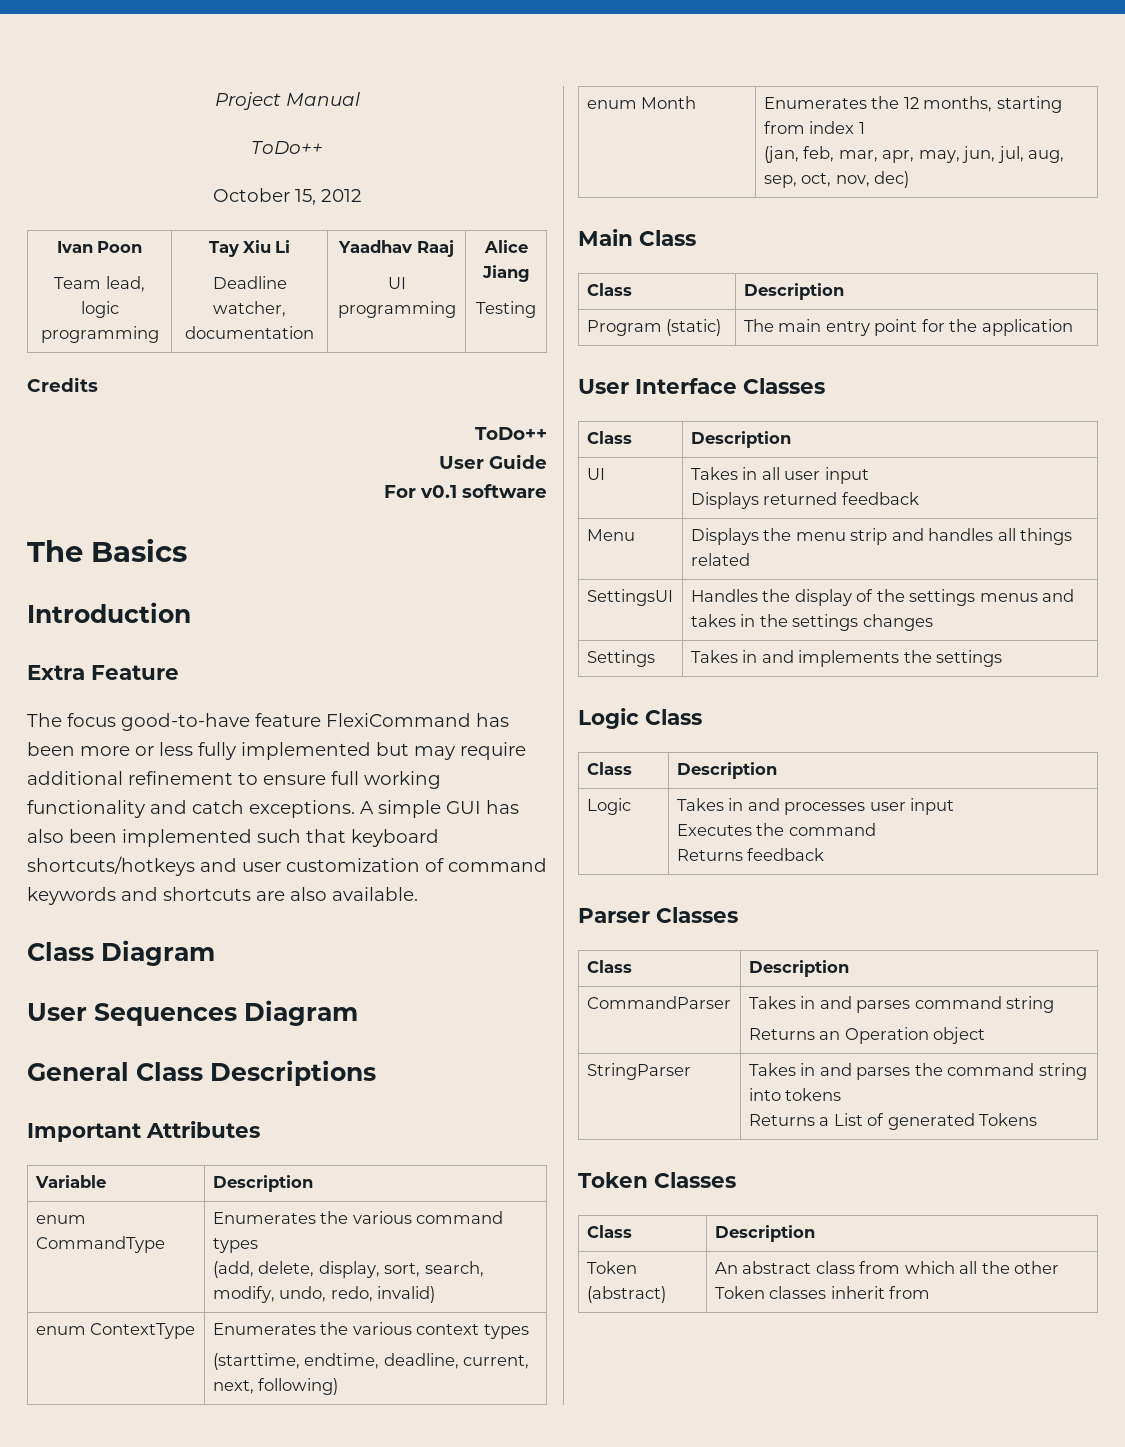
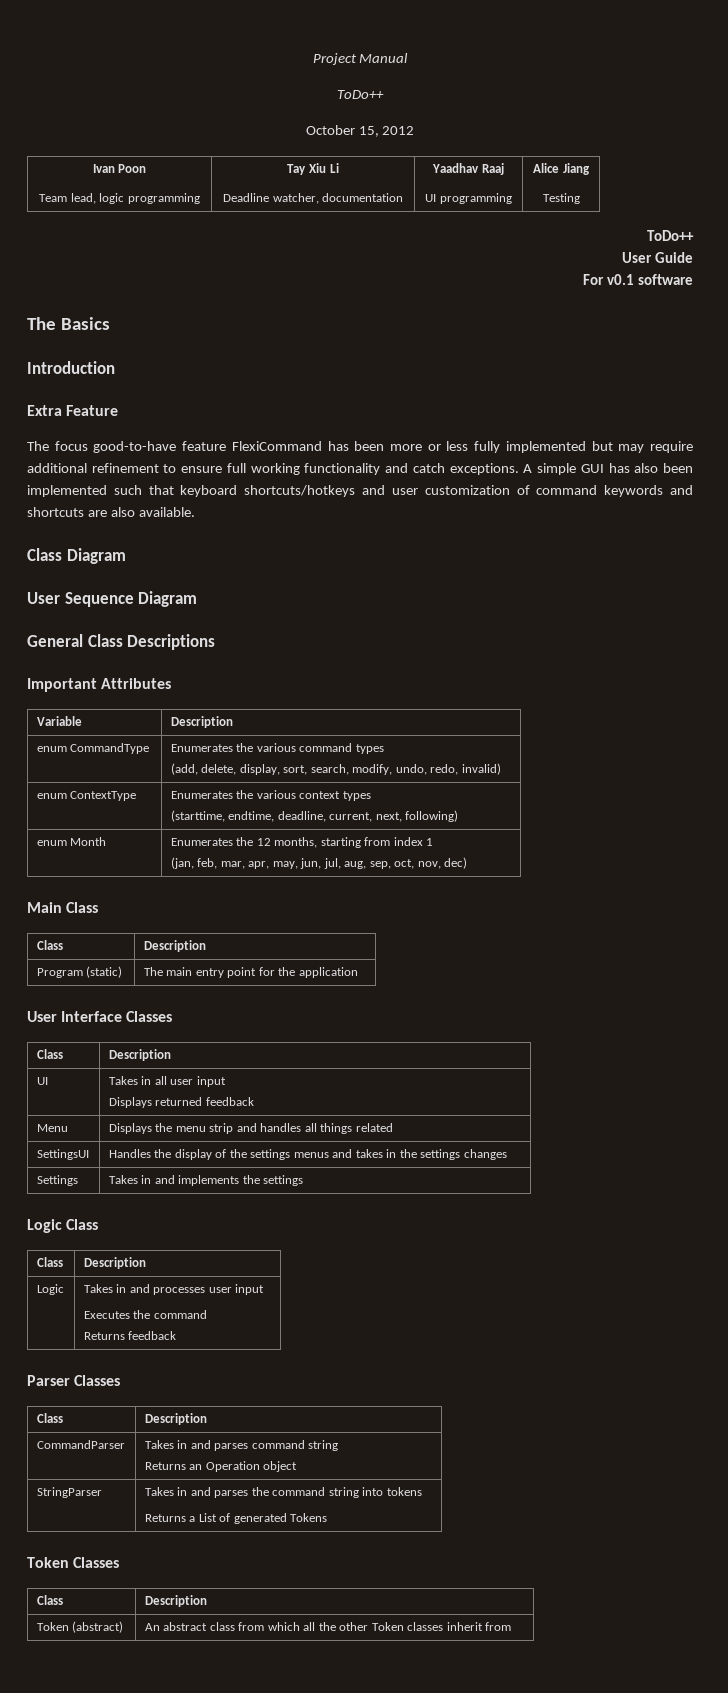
- Credits
- User Sequences Diagram
+ User Sequence Diagram

